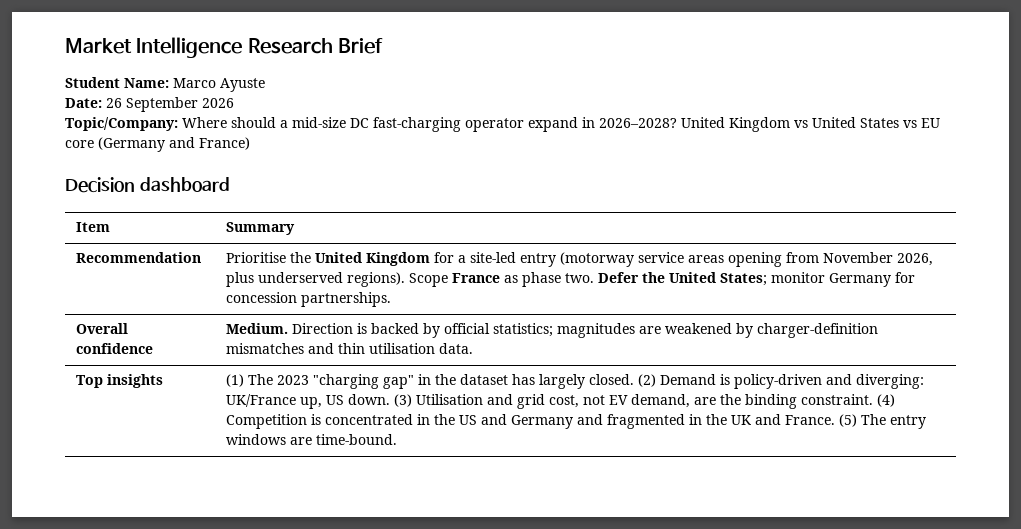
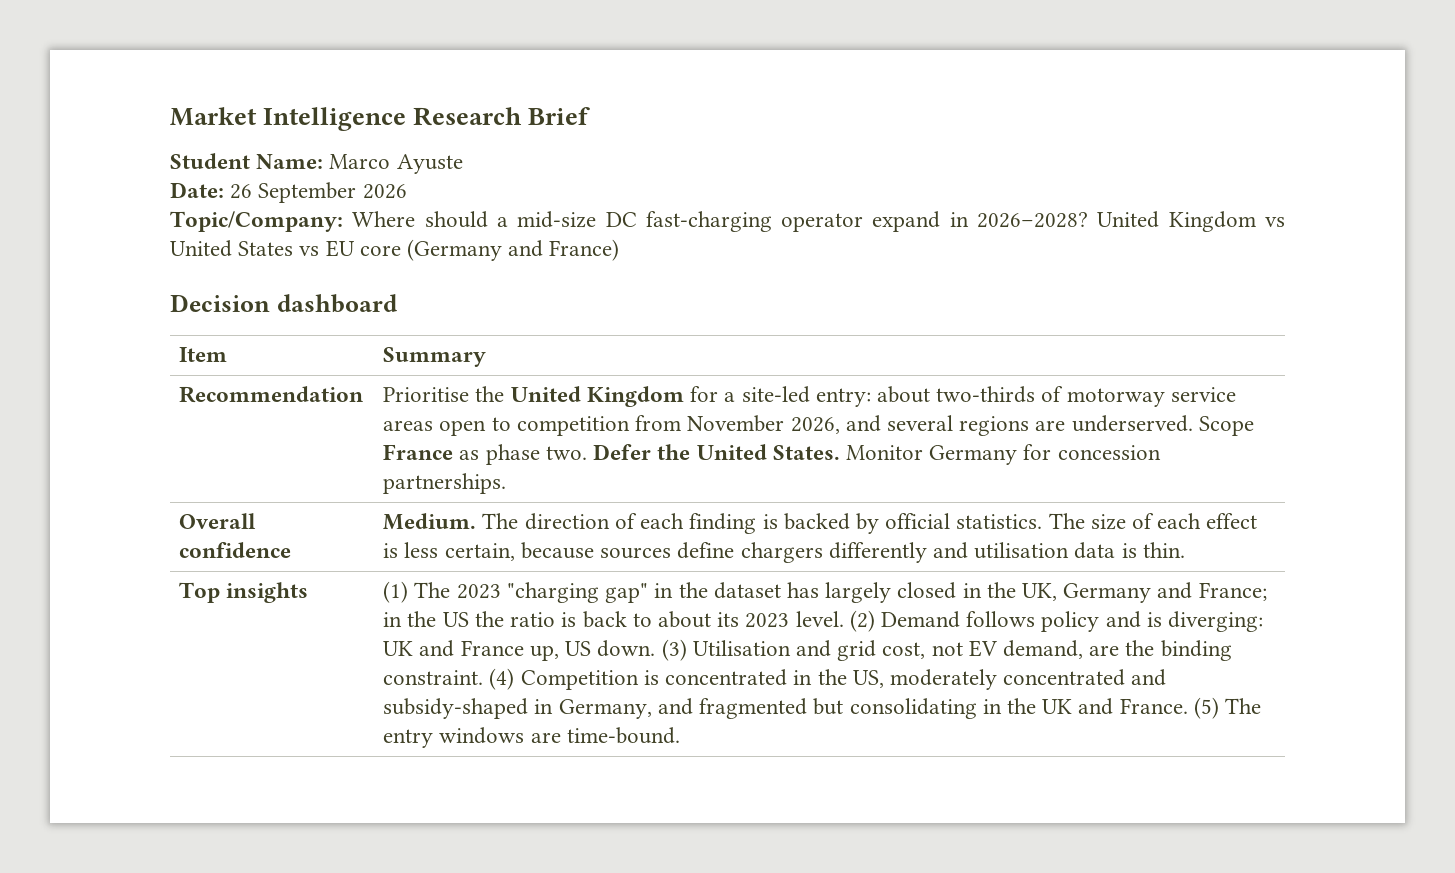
- Recommendation | Prioritise the United Kingdom for a site-led entry (motorway service areas opening from November 2026, plus underserved regions). Scope France as phase two. Defer the United States; monitor Germany for concession partnerships.
+ Recommendation | Prioritise the United Kingdom for a site-led entry: about two-thirds of motorway service areas open to competition from November 2026, and several regions are underserved. Scope France as phase two. Defer the United States. Monitor Germany for concession partnerships.
- Overall confidence | Medium. Direction is backed by official statistics; magnitudes are weakened by charger-definition mismatches and thin utilisation data.
+ Overall confidence | Medium. The direction of each finding is backed by official statistics. The size of each effect is less certain, because sources define chargers differently and utilisation data is thin.
- (1) The 2023 "charging gap" in the dataset has largely closed. (2) Demand is policy-driven and diverging: UK/France up, US down.
+ (1) The 2023 "charging gap" in the dataset has largely closed in the UK, Germany and France; in the US the ratio is back to about its 2023 level. (2) Demand follows policy and is diverging: UK and France up, US down.
- (4) Competition is concentrated in the US and Germany and fragmented in the UK and France.
+ (4) Competition is concentrated in the US, moderately concentrated and subsidy-shaped in Germany, and fragmented but consolidating in the UK and France.

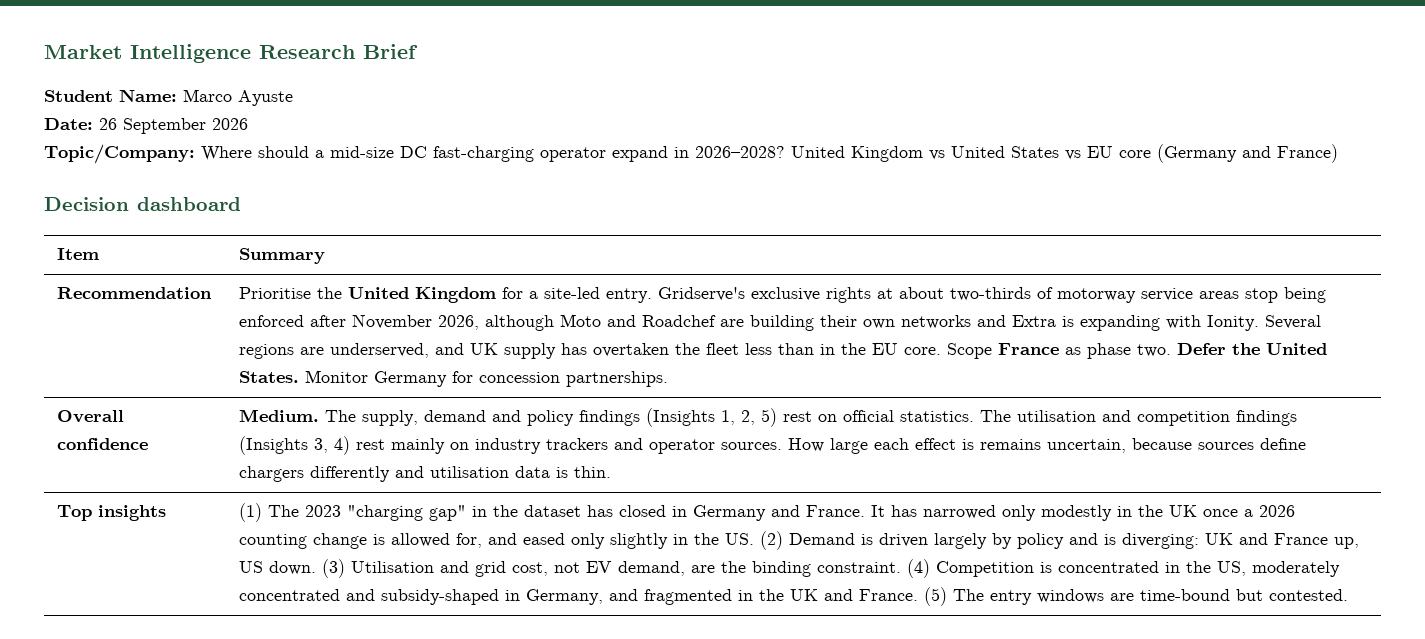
- Prioritise the United Kingdom for a site-led entry: about two-thirds of motorway service areas open to competition from November 2026, and several regions are underserved.
+ Prioritise the United Kingdom for a site-led entry. Gridserve's exclusive rights at about two-thirds of motorway service areas stop being enforced after November 2026, although Moto and Roadchef are building their own networks and Extra is expanding with Ionity. Several regions are underserved, and UK supply has overtaken the fleet less than in the EU core.
- The direction of each finding is backed by official statistics. The size of each effect is less certain, because sources define chargers differently and utilisation data is thin.
+ The supply, demand and policy findings (Insights 1, 2, 5) rest on official statistics. The utilisation and competition findings (Insights 3, 4) rest mainly on industry trackers and operator sources. How large each effect is remains uncertain, because sources define chargers differently and utilisation data is thin.
- (1) The 2023 "charging gap" in the dataset has largely closed in the UK, Germany and France; in the US the ratio is back to about its 2023 level. (2) Demand follows policy and is diverging: UK and France up, US down.
+ (1) The 2023 "charging gap" in the dataset has closed in Germany and France. It has narrowed only modestly in the UK once a 2026 counting change is allowed for, and eased only slightly in the US. (2) Demand is driven largely by policy and is diverging: UK and France up, US down.
- (4) Competition is concentrated in the US, moderately concentrated and subsidy-shaped in Germany, and fragmented but consolidating in the UK and France.
+ (4) Competition is concentrated in the US, moderately concentrated and subsidy-shaped in Germany, and fragmented in the UK and France.
- (5) The entry windows are time-bound.
+ (5) The entry windows are time-bound but contested.

